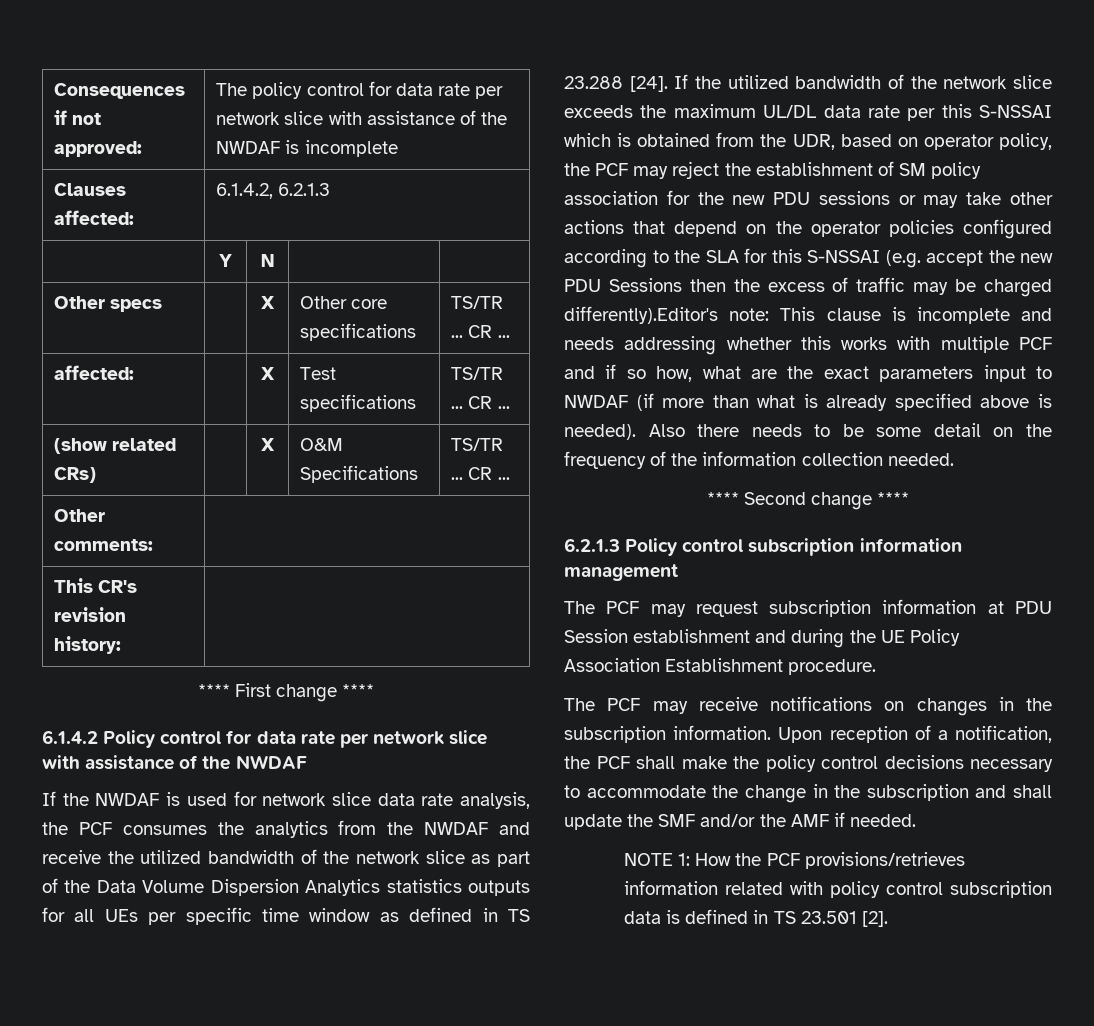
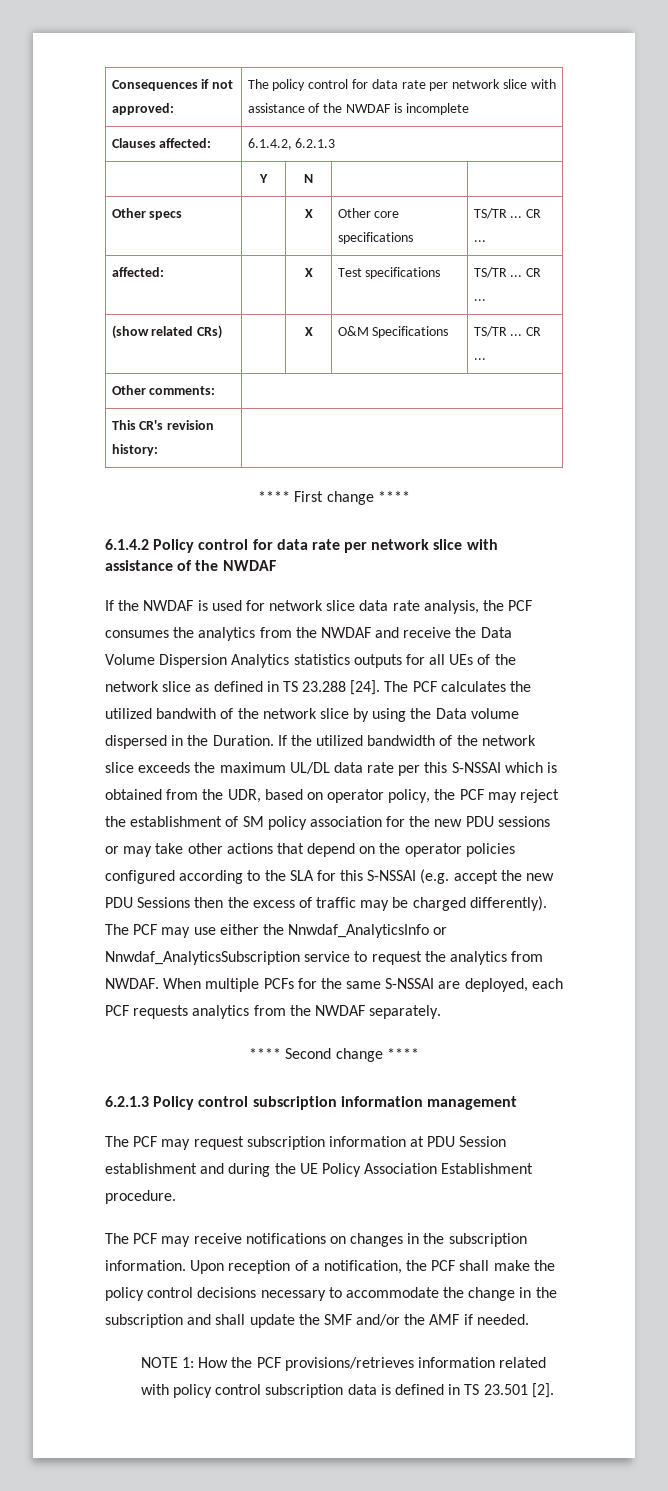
- If the NWDAF is used for network slice data rate analysis, the PCF consumes the analytics from the NWDAF and receive the utilized bandwidth of the network slice as part of the Data Volume Dispersion Analytics statistics outputs for all UEs per specific time window as defined in TS 23.288 [24].
+ If the NWDAF is used for network slice data rate analysis, the PCF consumes the analytics from the NWDAF and receive the Data Volume Dispersion Analytics statistics outputs for all UEs of the network slice as defined in TS 23.288 [24].
+ The PCF calculates the utilized bandwith of the network slice by using the Data volume dispersed in the Duration.
- If the utilized bandwidth of the network slice exceeds the maximum UL/DL data rate per this S-NSSAI which is obtained from the UDR, based on operator policy, the PCF may reject the establishment of SM policy association for the new PDU sessions or may take other actions that depend on the operator policies configured according to the SLA for this S-NSSAI (e.g. accept the new PDU Sessions then the excess of traffic may be charged differently).Editor's note: This clause is incomplete and needs addressing whether this works with multiple PCF and if so how, what are the exact parameters input to NWDAF (if more than what is already specified above is needed). Also there needs to be some detail on the frequency of the information collection needed.
+ If the utilized bandwidth of the network slice exceeds the maximum UL/DL data rate per this S-NSSAI which is obtained from the UDR, based on operator policy, the PCF may reject the establishment of SM policy association for the new PDU sessions or may take other actions that depend on the operator policies configured according to the SLA for this S-NSSAI (e.g. accept the new PDU Sessions then the excess of traffic may be charged differently). The PCF may use either the Nnwdaf_AnalyticsInfo or Nnwdaf_AnalyticsSubscription service to request the analytics from NWDAF. When multiple PCFs for the same S-NSSAI are deployed, each PCF requests analytics from the NWDAF separately.

